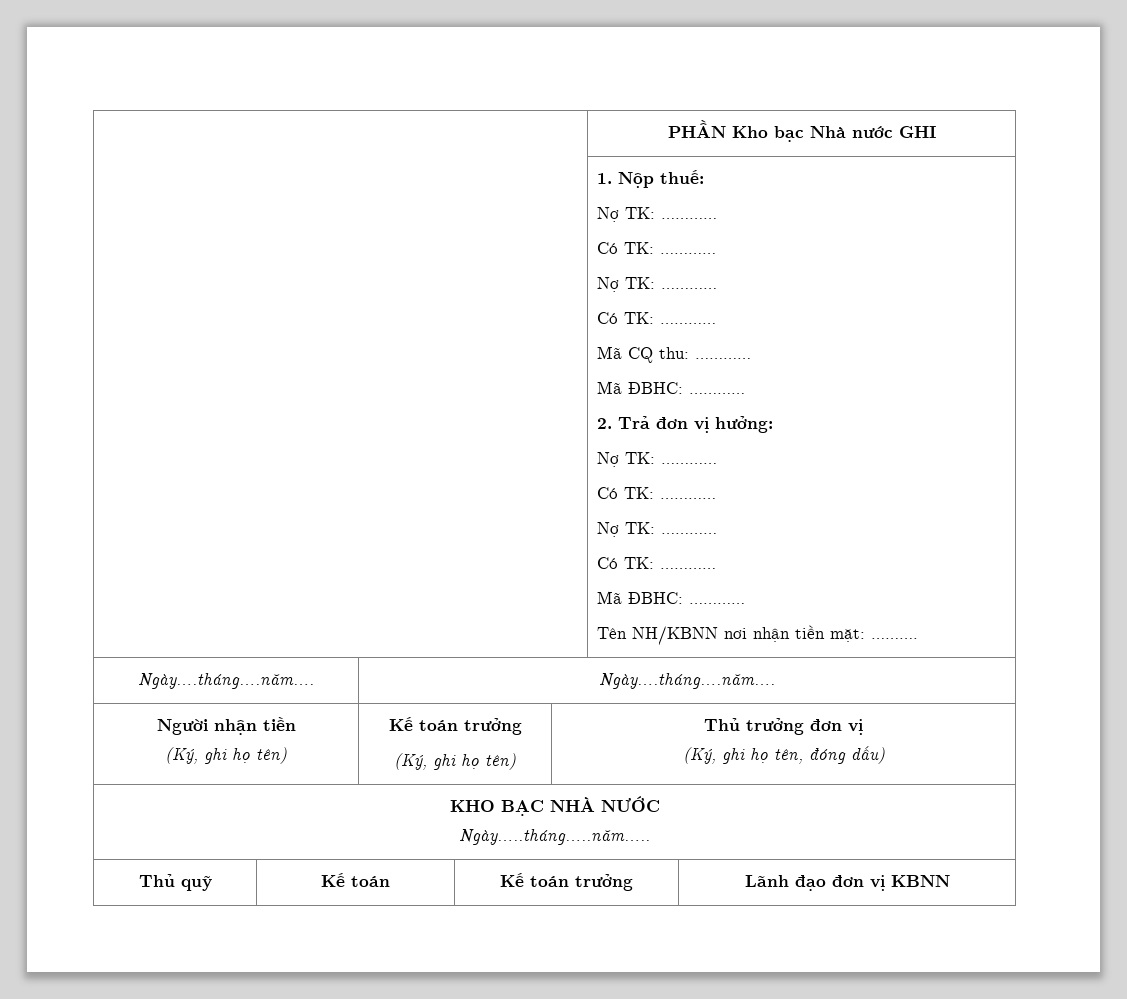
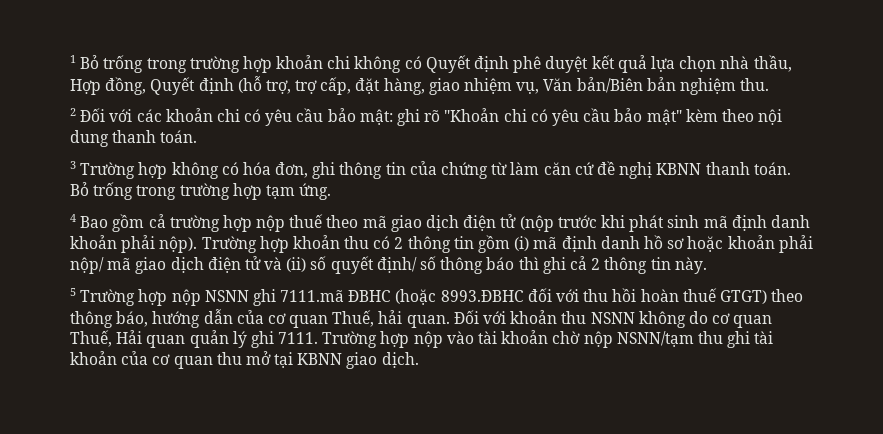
- | PHẦN Kho bạc Nhà nước GHI
- | 1. Nộp thuế:
- Nợ TK: …………
- Có TK: …………
- Nợ TK: …………
- Có TK: …………
- Mã CQ thu: …………
- Mã ĐBHC: …………
- 2. Trả đơn vị hưởng:
- Nợ TK: …………
- Có TK: …………
- Nợ TK: …………
- Có TK: …………
- Mã ĐBHC: …………
- Tên NH/KBNN nơi nhận tiền mặt: ……….
- Ngày….tháng….năm…. | Ngày….tháng….năm….
- Người nhận tiền
- (Ký, ghi họ tên) | Kế toán trưởng
- (Ký, ghi họ tên) | Thủ trưởng đơn vị
- (Ký, ghi họ tên, đóng dấu)
- KHO BẠC NHÀ NƯỚC
- Ngày…..tháng…..năm…..
- Thủ quỹ | Kế toán | Kế toán trưởng | Lãnh đạo đơn vị KBNN
+ 1 Bỏ trống trong trường hợp khoản chi không có Quyết định phê duyệt kết quả lựa chọn nhà thầu, Hợp đồng, Quyết định (hỗ trợ, trợ cấp, đặt hàng, giao nhiệm vụ, Văn bản/Biên bản nghiệm thu.
+ 2 Đối với các khoản chi có yêu cầu bảo mật: ghi rõ "Khoản chi có yêu cầu bảo mật" kèm theo nội dung thanh toán.
+ 3 Trường hợp không có hóa đơn, ghi thông tin của chứng từ làm căn cứ đề nghị KBNN thanh toán. Bỏ trống trong trường hợp tạm ứng.
+ 4 Bao gồm cả trường hợp nộp thuế theo mã giao dịch điện tử (nộp trước khi phát sinh mã định danh khoản phải nộp). Trường hợp khoản thu có 2 thông tin gồm (i) mã định danh hồ sơ hoặc khoản phải nộp/ mã giao dịch điện tử và (ii) số quyết định/ số thông báo thì ghi cả 2 thông tin này.
+ 5 Trường hợp nộp NSNN ghi 7111.mã ĐBHC (hoặc 8993.ĐBHC đối với thu hồi hoàn thuế GTGT) theo thông báo, hướng dẫn của cơ quan Thuế, hải quan. Đối với khoản thu NSNN không do cơ quan Thuế, Hải quan quản lý ghi 7111. Trường hợp nộp vào tài khoản chờ nộp NSNN/tạm thu ghi tài khoản của cơ quan thu mở tại KBNN giao dịch.

